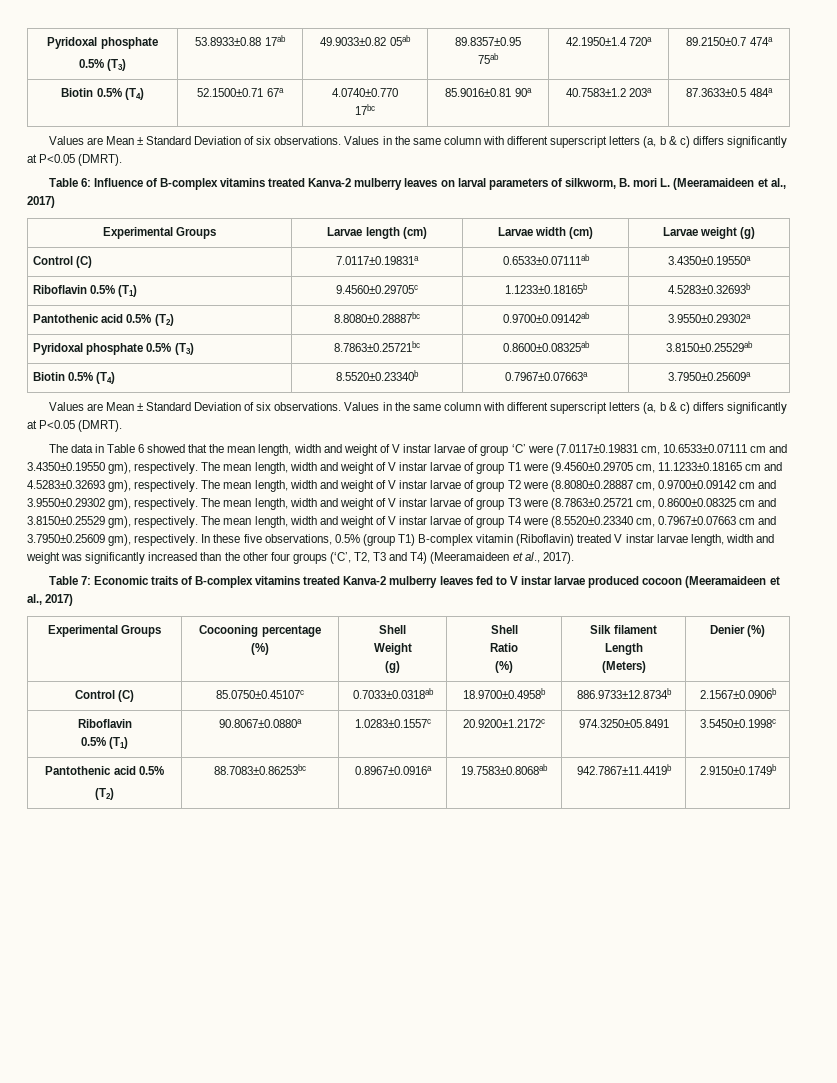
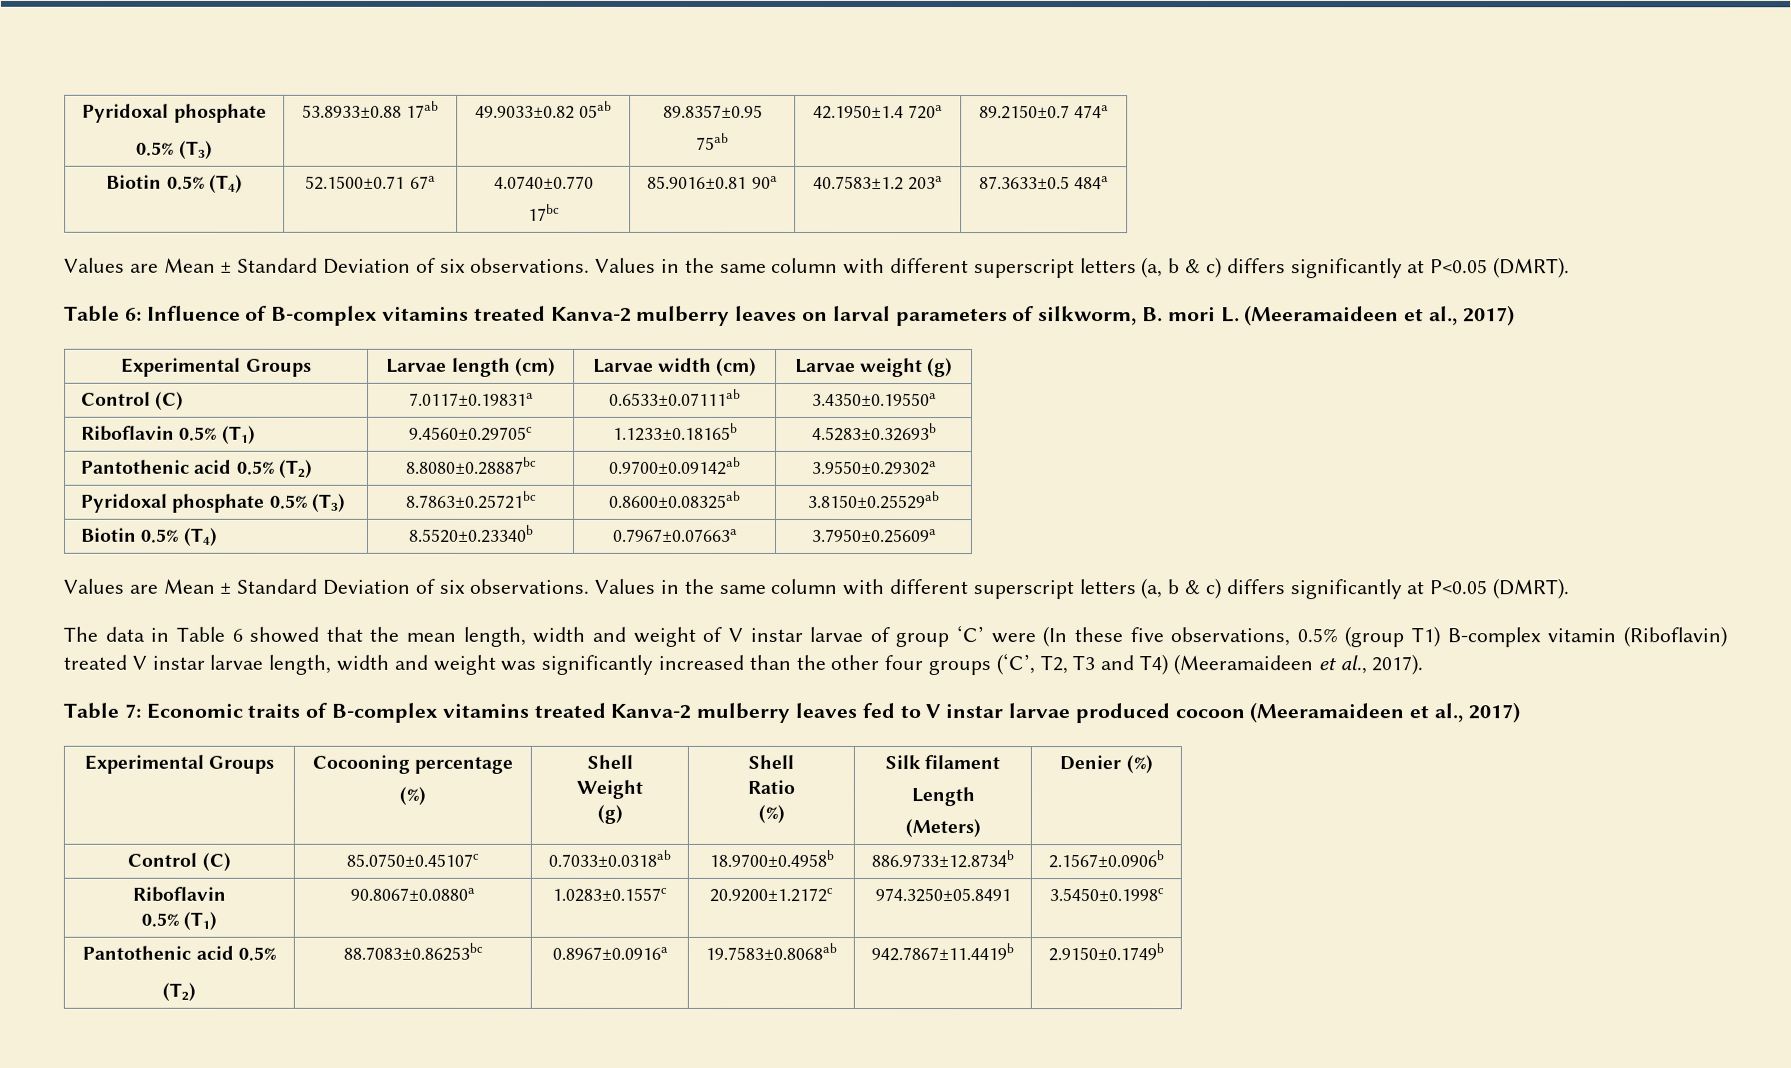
- The data in Table 6 showed that the mean length, width and weight of V instar larvae of group ‘C’ were (7.0117±0.19831 cm, 10.6533±0.07111 cm and 3.4350±0.19550 gm), respectively. The mean length, width and weight of V instar larvae of group T1 were (9.4560±0.29705 cm, 11.1233±0.18165 cm and 4.5283±0.32693 gm), respectively. The mean length, width and weight of V instar larvae of group T2 were (8.8080±0.28887 cm, 0.9700±0.09142 cm and 3.9550±0.29302 gm), respectively. The mean length, width and weight of V instar larvae of group T3 were (8.7863±0.25721 cm, 0.8600±0.08325 cm and 3.8150±0.25529 gm), respectively. The mean length, width and weight of V instar larvae of group T4 were (8.5520±0.23340 cm, 0.7967±0.07663 cm and 3.7950±0.25609 gm), respectively. In these five observations, 0.5% (group T1) B-complex vitamin (Riboflavin) treated V instar larvae length, width and weight was significantly increased than the other four groups (‘C’, T2, T3 and T4) (Meeramaideen et al., 2017).
+ The data in Table 6 showed that the mean length, width and weight of V instar larvae of group ‘C’ were (In these five observations, 0.5% (group T1) B-complex vitamin (Riboflavin) treated V instar larvae length, width and weight was significantly increased than the other four groups (‘C’, T2, T3 and T4) (Meeramaideen et al., 2017).

